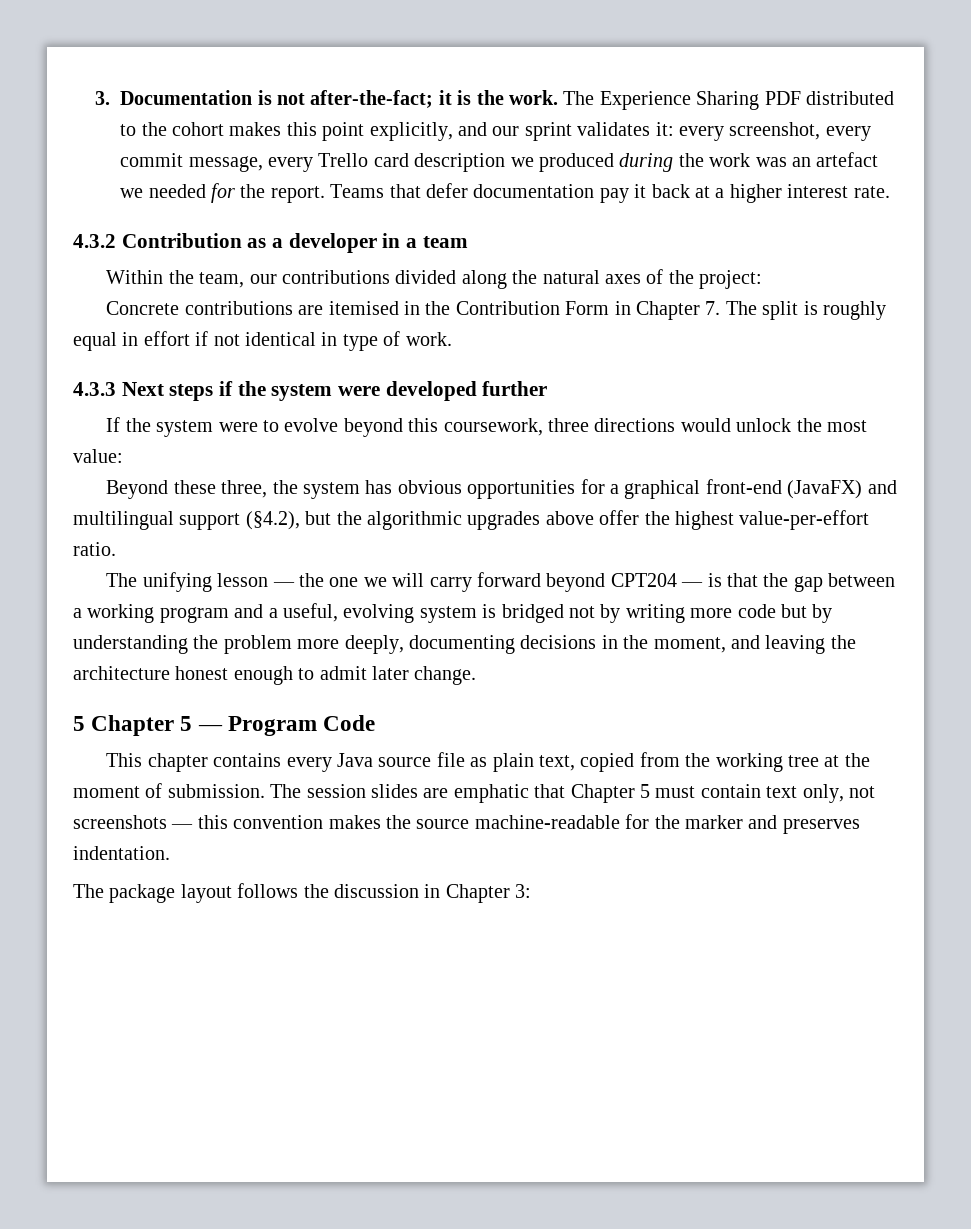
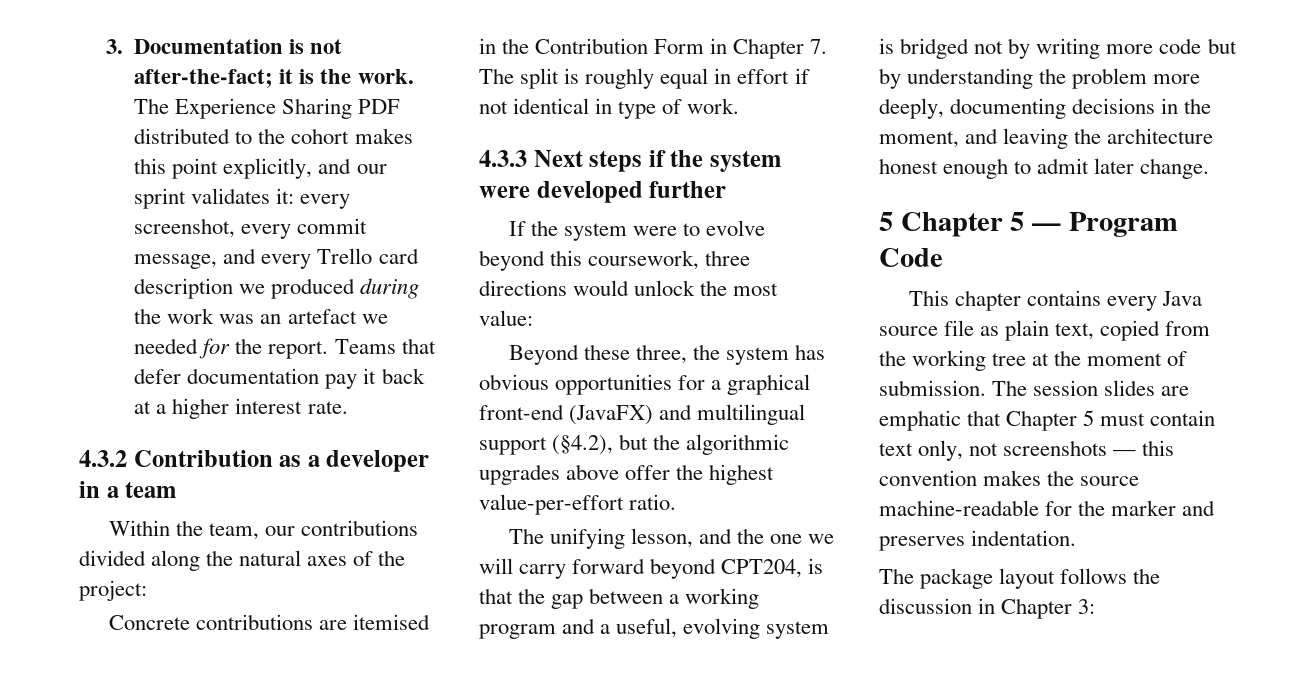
- The Experience Sharing PDF distributed to the cohort makes this point explicitly, and our sprint validates it: every screenshot, every commit message, every Trello card description we produced during the work was an artefact we needed for the report.
+ The Experience Sharing PDF distributed to the cohort makes this point explicitly, and our sprint validates it: every screenshot, every commit message, and every Trello card description we produced during the work was an artefact we needed for the report.
- The unifying lesson — the one we will carry forward beyond CPT204 — is that the gap between a working program and a useful, evolving system is bridged not by writing more code but by understanding the problem more deeply, documenting decisions in the moment, and leaving the architecture honest enough to admit later change.
+ The unifying lesson, and the one we will carry forward beyond CPT204, is that the gap between a working program and a useful, evolving system is bridged not by writing more code but by understanding the problem more deeply, documenting decisions in the moment, and leaving the architecture honest enough to admit later change.

